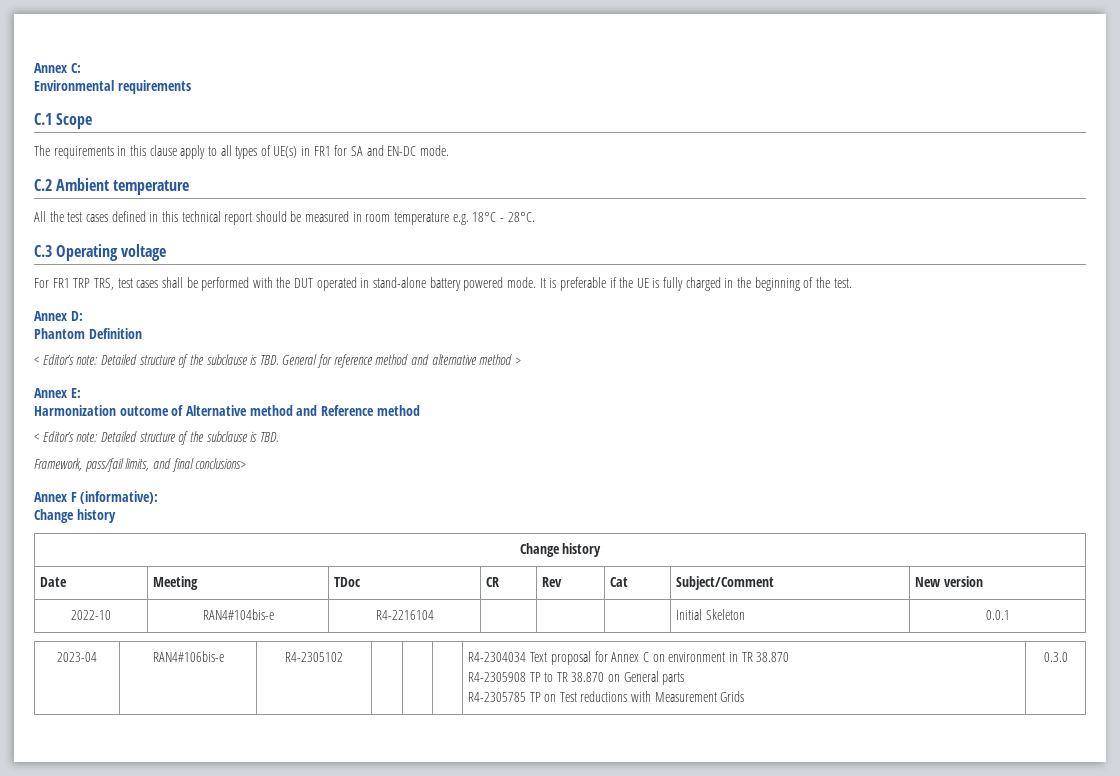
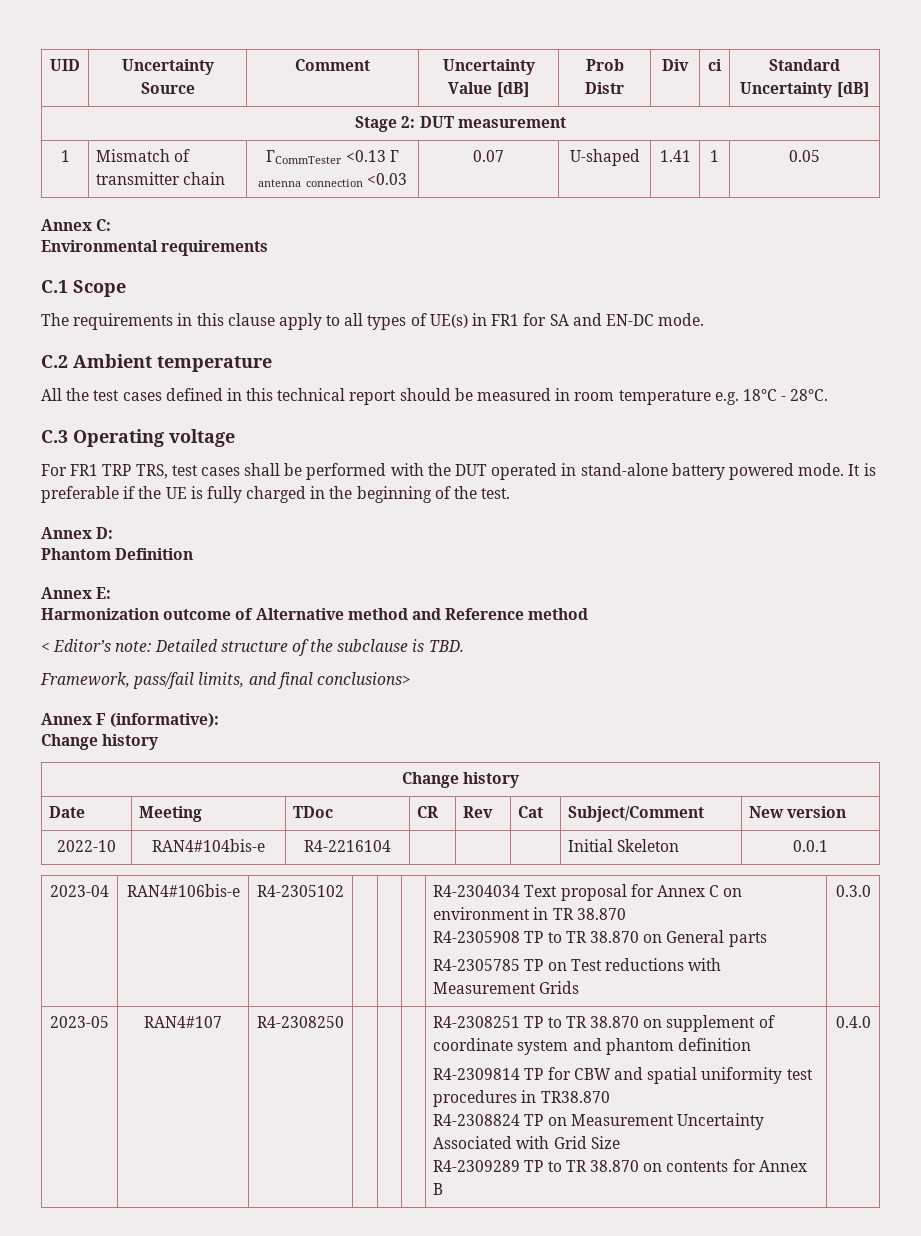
+ UID | Uncertainty Source | Comment | Uncertainty Value [dB] | Prob Distr | Div | ci | Standard Uncertainty [dB]
+ Stage 2: DUT measurement
+ 1 | Mismatch of transmitter chain | ГCommTester <0.13 Г antenna connection <0.03 | 0.07 | U-shaped | 1.41 | 1 | 0.05
- < Editor’s note: Detailed structure of the subclause is TBD. General for reference method and alternative method >
+ 2023-05 | RAN4#107 | R4-2308250 | | | | R4-2308251 TP to TR 38.870 on supplement of coordinate system and phantom definition
+ R4-2309814 TP for CBW and spatial uniformity test procedures in TR38.870
+ R4-2308824 TP on Measurement Uncertainty Associated with Grid Size
+ R4-2309289 TP to TR 38.870 on contents for Annex B | 0.4.0

